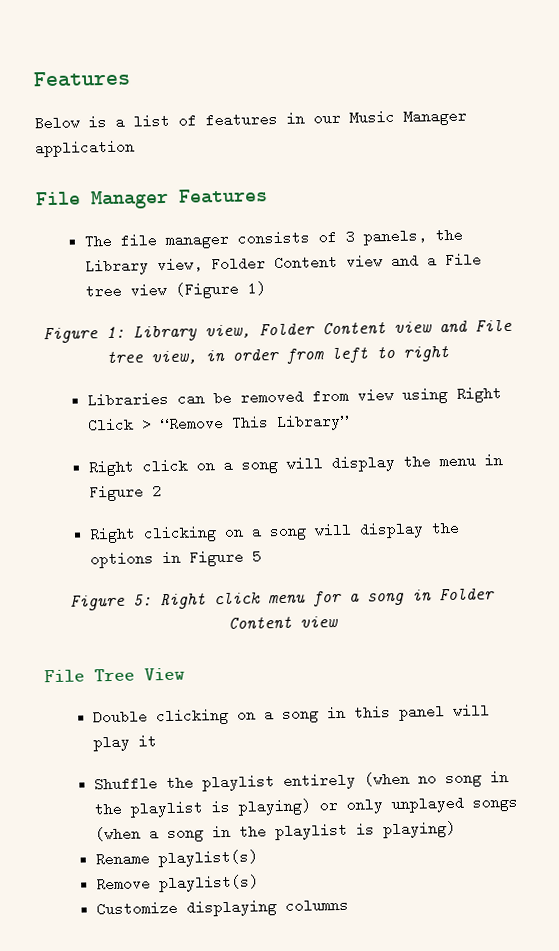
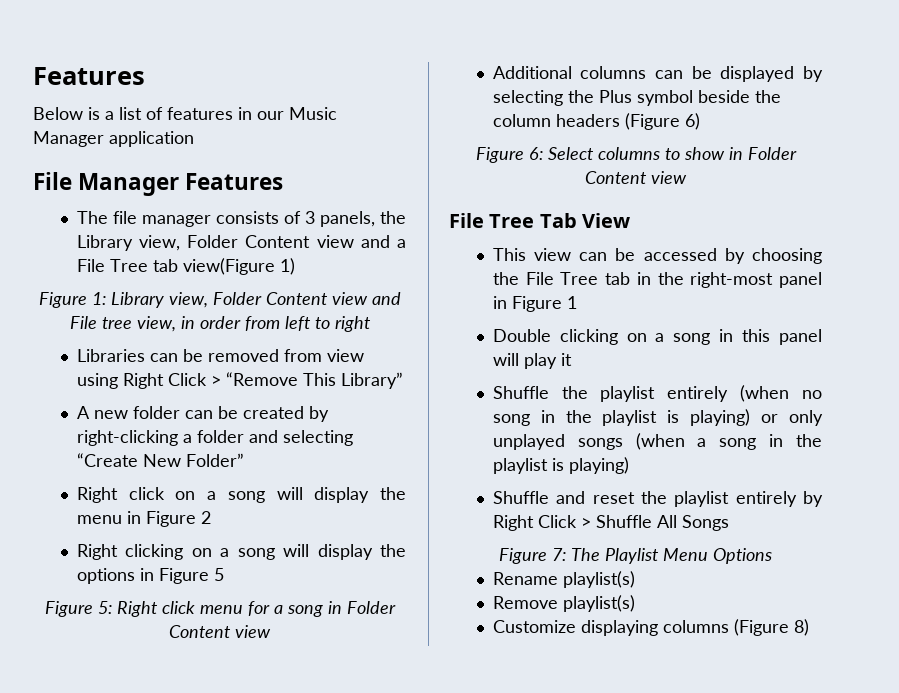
- The file manager consists of 3 panels, the Library view, Folder Content view and a File tree view (Figure 1)
+ The file manager consists of 3 panels, the Library view, Folder Content view and a File Tree tab view(Figure 1)
+ A new folder can be created by right-clicking a folder and selecting “Create New Folder”
- File Tree View
+ Additional columns can be displayed by selecting the Plus symbol beside the column headers (Figure 6)
+ Figure 6: Select columns to show in Folder Content view
+ File Tree Tab View
+ This view can be accessed by choosing the File Tree tab in the right-most panel in Figure 1
+ Shuffle and reset the playlist entirely by Right Click > Shuffle All Songs
+ Figure 7: The Playlist Menu Options
- Customize displaying columns
+ Customize displaying columns (Figure 8)

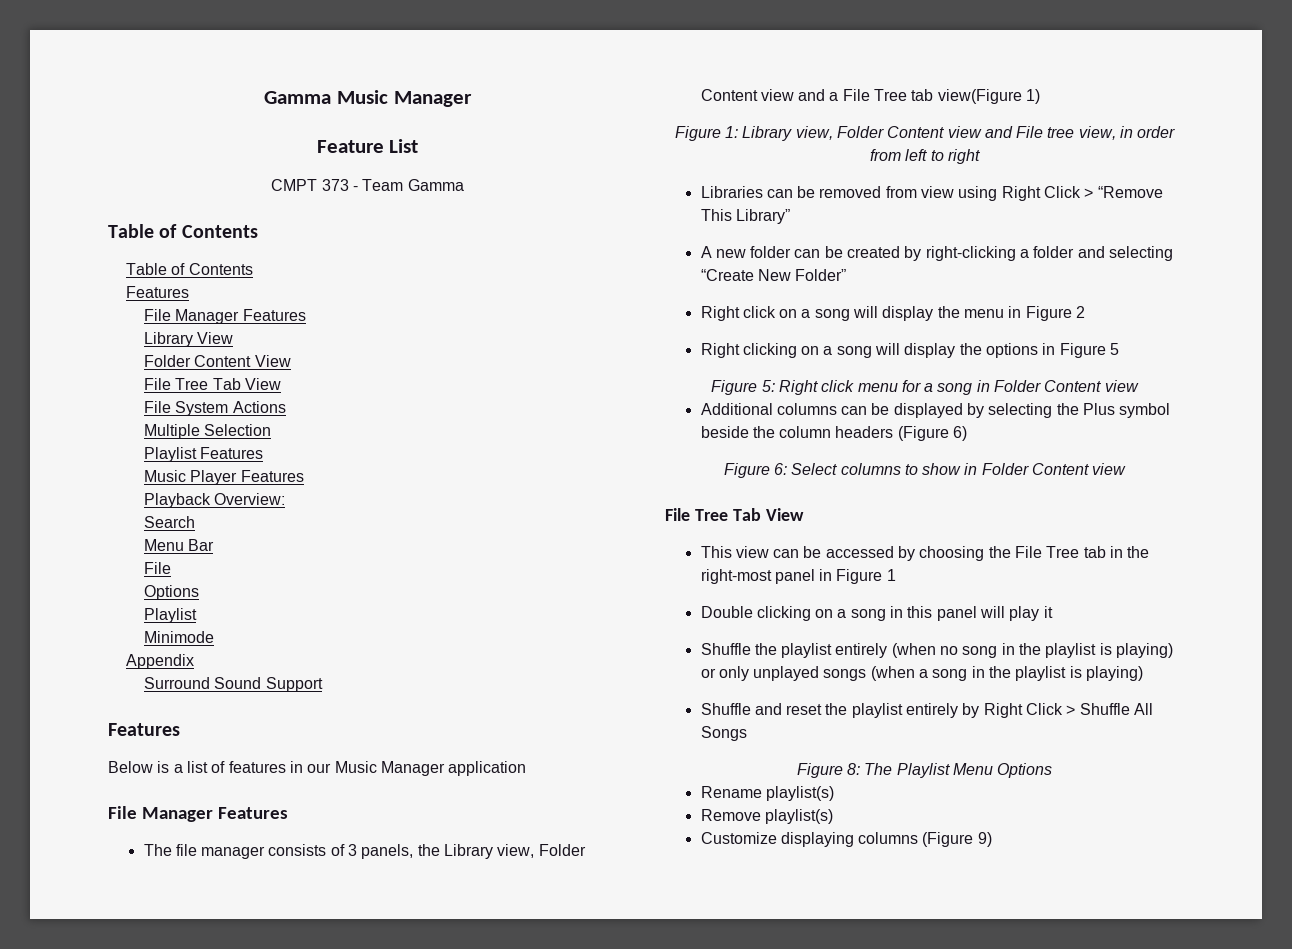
+ Gamma Music Manager
+ Feature List
+ CMPT 373 - Team Gamma
+ Table of Contents
+ Table of Contents
+ Features
+ File Manager Features
+ Library View
+ Folder Content View
+ File Tree Tab View
+ File System Actions
+ Multiple Selection
+ Playlist Features
+ Music Player Features
+ Playback Overview:
+ Search
+ Menu Bar
+ File
+ Options
+ Playlist
+ Minimode
+ Appendix
+ Surround Sound Support
- Figure 7: The Playlist Menu Options
+ Figure 8: The Playlist Menu Options
- Customize displaying columns (Figure 8)
+ Customize displaying columns (Figure 9)

